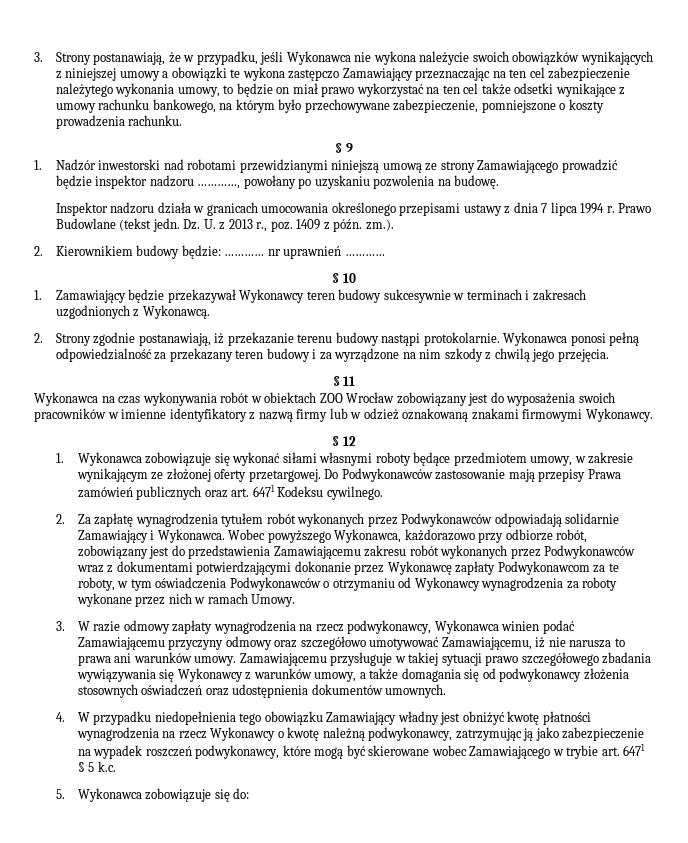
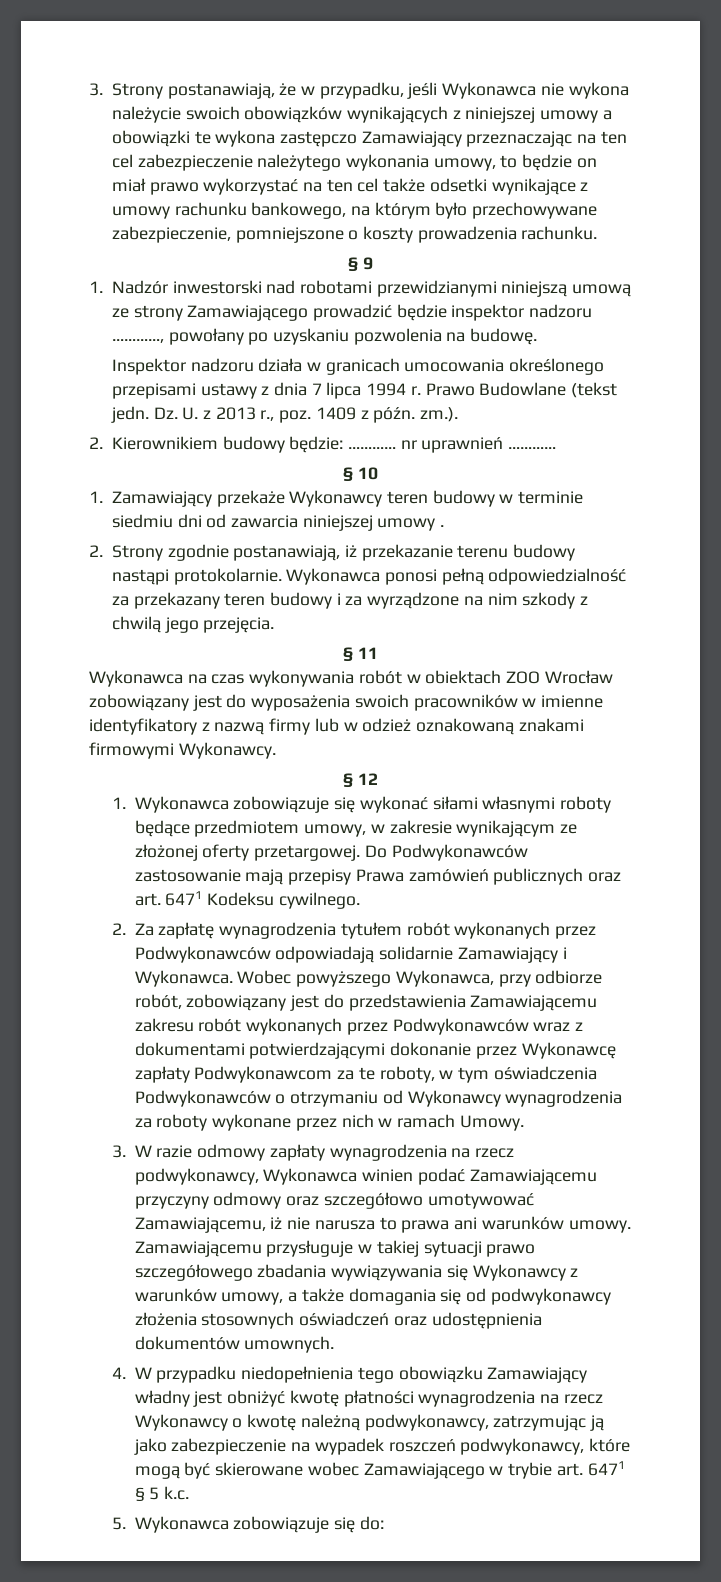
- 1. Zamawiający będzie przekazywał Wykonawcy teren budowy sukcesywnie w terminach i zakresach uzgodnionych z Wykonawcą.
+ 1. Zamawiający przekaże Wykonawcy teren budowy w terminie siedmiu dni od zawarcia niniejszej umowy .
- Wobec powyższego Wykonawca, każdorazowo przy odbiorze robót, zobowiązany jest do przedstawienia Zamawiającemu zakresu robót wykonanych przez Podwykonawców wraz z dokumentami potwierdzającymi dokonanie przez Wykonawcę zapłaty Podwykonawcom za te roboty, w tym oświadczenia Podwykonawców o otrzymaniu od Wykonawcy wynagrodzenia za roboty wykonane przez nich w ramach Umowy.
+ Wobec powyższego Wykonawca, przy odbiorze robót, zobowiązany jest do przedstawienia Zamawiającemu zakresu robót wykonanych przez Podwykonawców wraz z dokumentami potwierdzającymi dokonanie przez Wykonawcę zapłaty Podwykonawcom za te roboty, w tym oświadczenia Podwykonawców o otrzymaniu od Wykonawcy wynagrodzenia za roboty wykonane przez nich w ramach Umowy.

